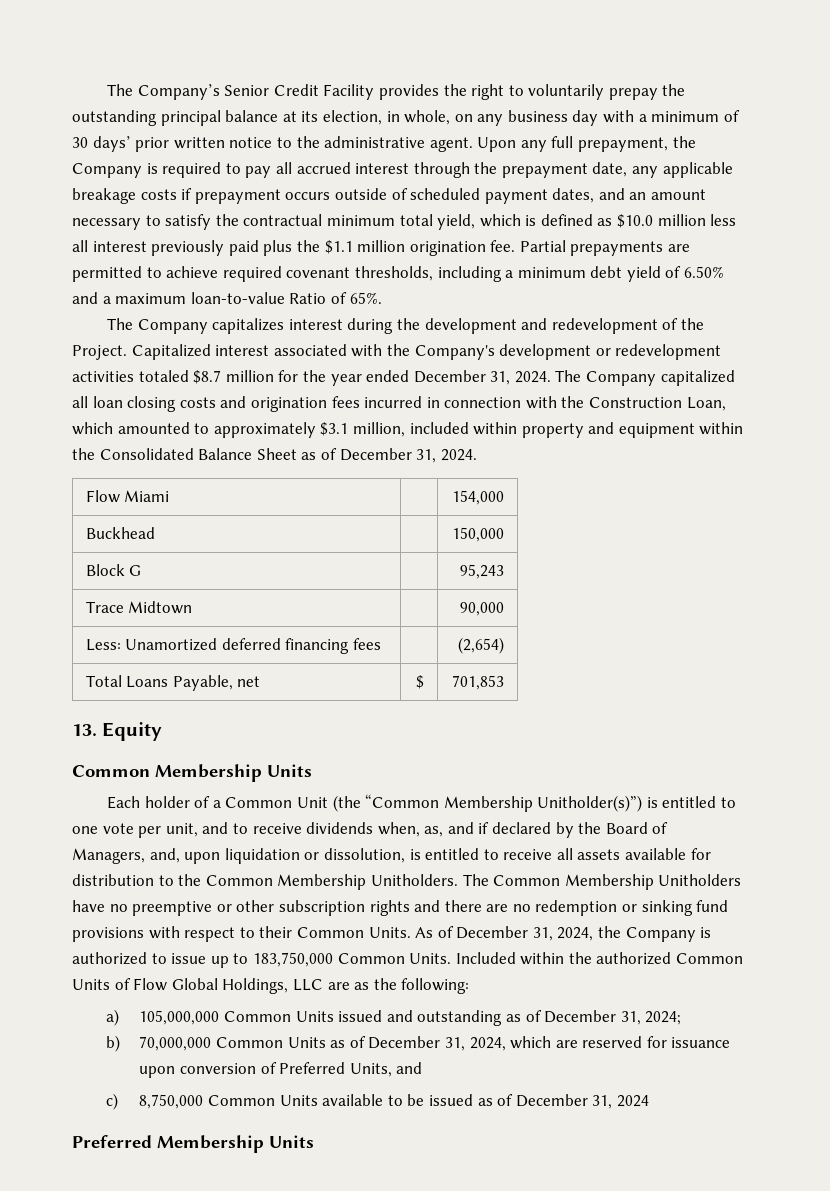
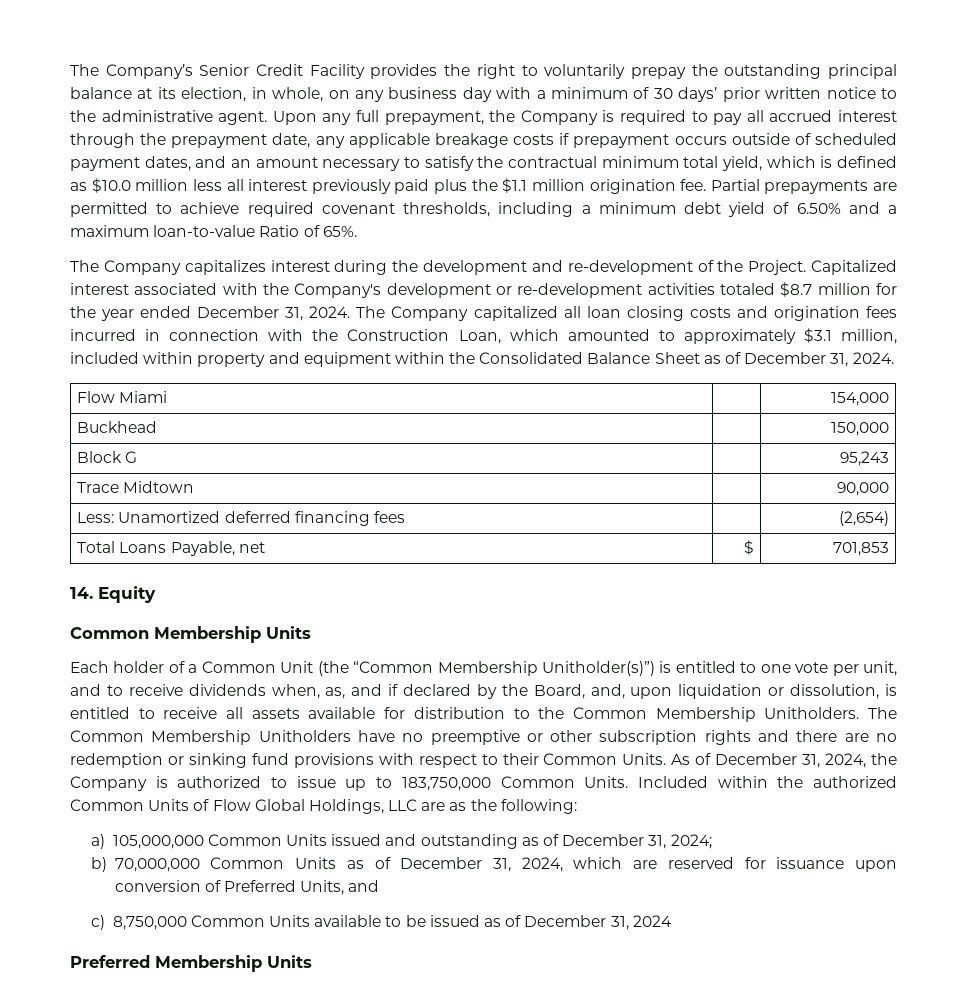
- The Company capitalizes interest during the development and redevelopment of the Project.
+ The Company capitalizes interest during the development and re-development of the Project.
- Capitalized interest associated with the Company's development or redevelopment activities totaled $8.7 million for the year ended December 31, 2024.
+ Capitalized interest associated with the Company's development or re-development activities totaled $8.7 million for the year ended December 31, 2024.
- 13. Equity
+ 14. Equity
- Each holder of a Common Unit (the “Common Membership Unitholder(s)”) is entitled to one vote per unit, and to receive dividends when, as, and if declared by the Board of Managers, and, upon liquidation or dissolution, is entitled to receive all assets available for distribution to the Common Membership Unitholders.
+ Each holder of a Common Unit (the “Common Membership Unitholder(s)”) is entitled to one vote per unit, and to receive dividends when, as, and if declared by the Board, and, upon liquidation or dissolution, is entitled to receive all assets available for distribution to the Common Membership Unitholders.

